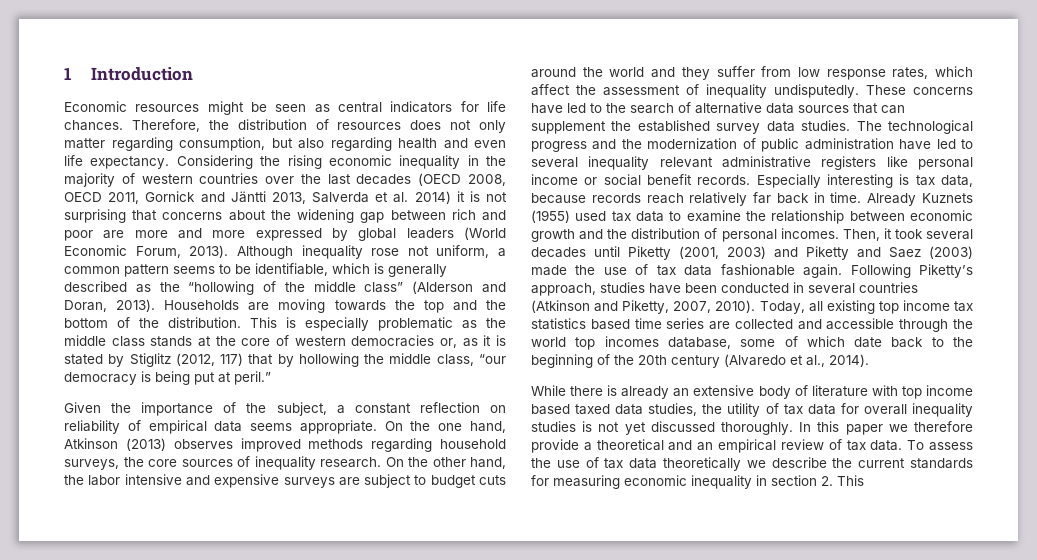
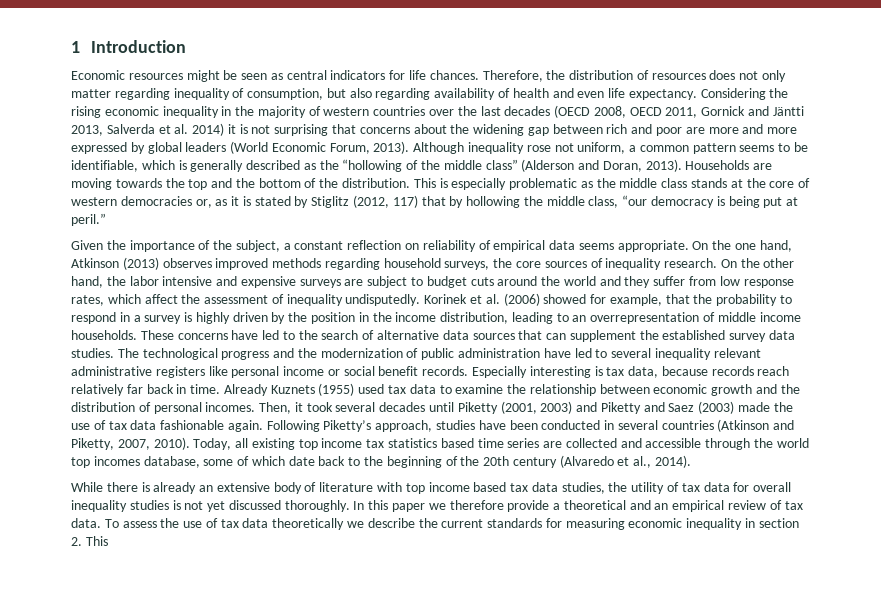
- Therefore, the distribution of resources does not only matter regarding consumption, but also regarding health and even life expectancy.
+ Therefore, the distribution of resources does not only matter regarding inequality of consumption, but also regarding availability of health and even life expectancy.
+ Korinek et al. (2006) showed for example, that the probability to respond in a survey is highly driven by the position in the income distribution, leading to an overrepresentation of middle income households.
- While there is already an extensive body of literature with top income based taxed data studies, the utility of tax data for overall inequality studies is not yet discussed thoroughly.
+ While there is already an extensive body of literature with top income based tax data studies, the utility of tax data for overall inequality studies is not yet discussed thoroughly.

